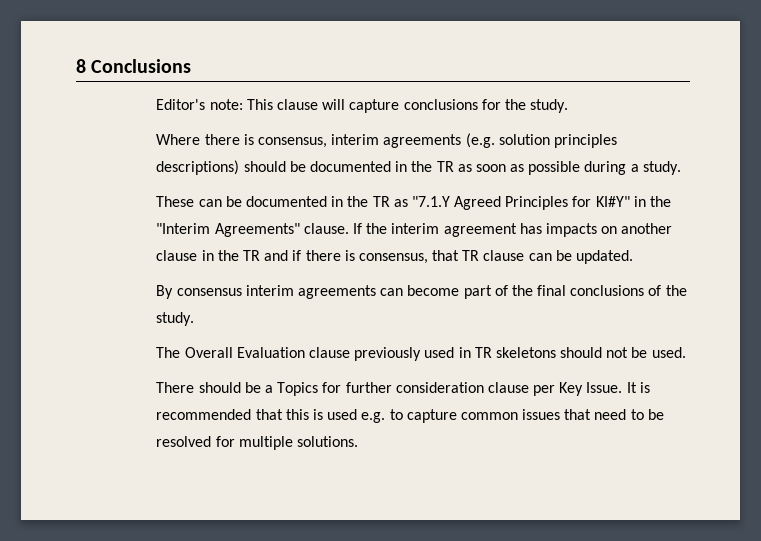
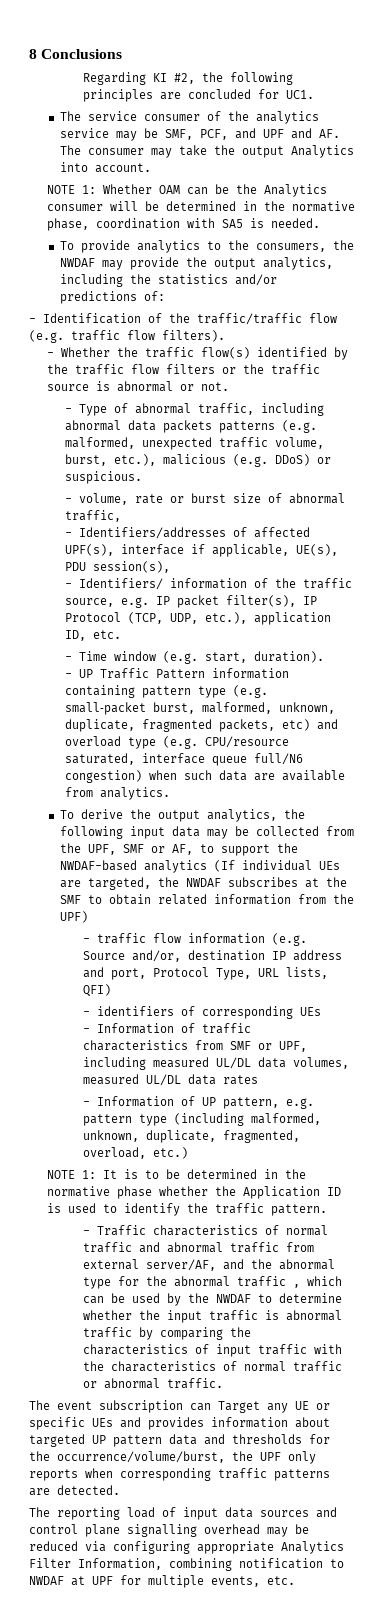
- Editor's note: This clause will capture conclusions for the study.
- Where there is consensus, interim agreements (e.g. solution principles descriptions) should be documented in the TR as soon as possible during a study.
- These can be documented in the TR as "7.1.Y Agreed Principles for KI#Y" in the "Interim Agreements" clause. If the interim agreement has impacts on another clause in the TR and if there is consensus, that TR clause can be updated.
- By consensus interim agreements can become part of the final conclusions of the study.
- The Overall Evaluation clause previously used in TR skeletons should not be used.
- There should be a Topics for further consideration clause per Key Issue. It is recommended that this is used e.g. to capture common issues that need to be resolved for multiple solutions.
+ Regarding KI #2, the following principles are concluded for UC1.
+ The service consumer of the analytics service may be SMF, PCF, and UPF and AF. The consumer may take the output Analytics into account.
+ NOTE 1: Whether OAM can be the Analytics consumer will be determined in the normative phase, coordination with SA5 is needed.
+ To provide analytics to the consumers, the NWDAF may provide the output analytics, including the statistics and/or predictions of:
+ - Identification of the traffic/traffic flow (e.g. traffic flow filters).
+ - Whether the traffic flow(s) identified by the traffic flow filters or the traffic source is abnormal or not.
+ - Type of abnormal traffic, including abnormal data packets patterns (e.g. malformed, unexpected traffic volume, burst, etc.), malicious (e.g. DDoS) or suspicious.
+ - volume, rate or burst size of abnormal traffic,
+ - Identifiers/addresses of affected UPF(s), interface if applicable, UE(s), PDU session(s),
+ - Identifiers/ information of the traffic source, e.g. IP packet filter(s), IP Protocol (TCP, UDP, etc.), application ID, etc.
+ - Time window (e.g. start, duration).
+ - UP Traffic Pattern information containing pattern type (e.g. small‑packet burst, malformed, unknown, duplicate, fragmented packets, etc) and overload type (e.g. CPU/resource saturated, interface queue full/N6 congestion) when such data are available from analytics.
+ To derive the output analytics, the following input data may be collected from the UPF, SMF or AF, to support the NWDAF-based analytics (If individual UEs are targeted, the NWDAF subscribes at the SMF to obtain related information from the UPF)
+ - traffic flow information (e.g. Source and/or, destination IP address and port, Protocol Type, URL lists, QFI)
+ - identifiers of corresponding UEs
+ - Information of traffic characteristics from SMF or UPF, including measured UL/DL data volumes, measured UL/DL data rates
+ - Information of UP pattern, e.g. pattern type (including malformed, unknown, duplicate, fragmented, overload, etc.)
+ NOTE 1: It is to be determined in the normative phase whether the Application ID is used to identify the traffic pattern.
+ - Traffic characteristics of normal traffic and abnormal traffic from external server/AF, and the abnormal type for the abnormal traffic , which can be used by the NWDAF to determine whether the input traffic is abnormal traffic by comparing the characteristics of input traffic with the characteristics of normal traffic or abnormal traffic.
+ The event subscription can Target any UE or specific UEs and provides information about targeted UP pattern data and thresholds for the occurrence/volume/burst, the UPF only reports when corresponding traffic patterns are detected.
+ The reporting load of input data sources and control plane signalling overhead may be reduced via configuring appropriate Analytics Filter Information, combining notification to NWDAF at UPF for multiple events, etc.

